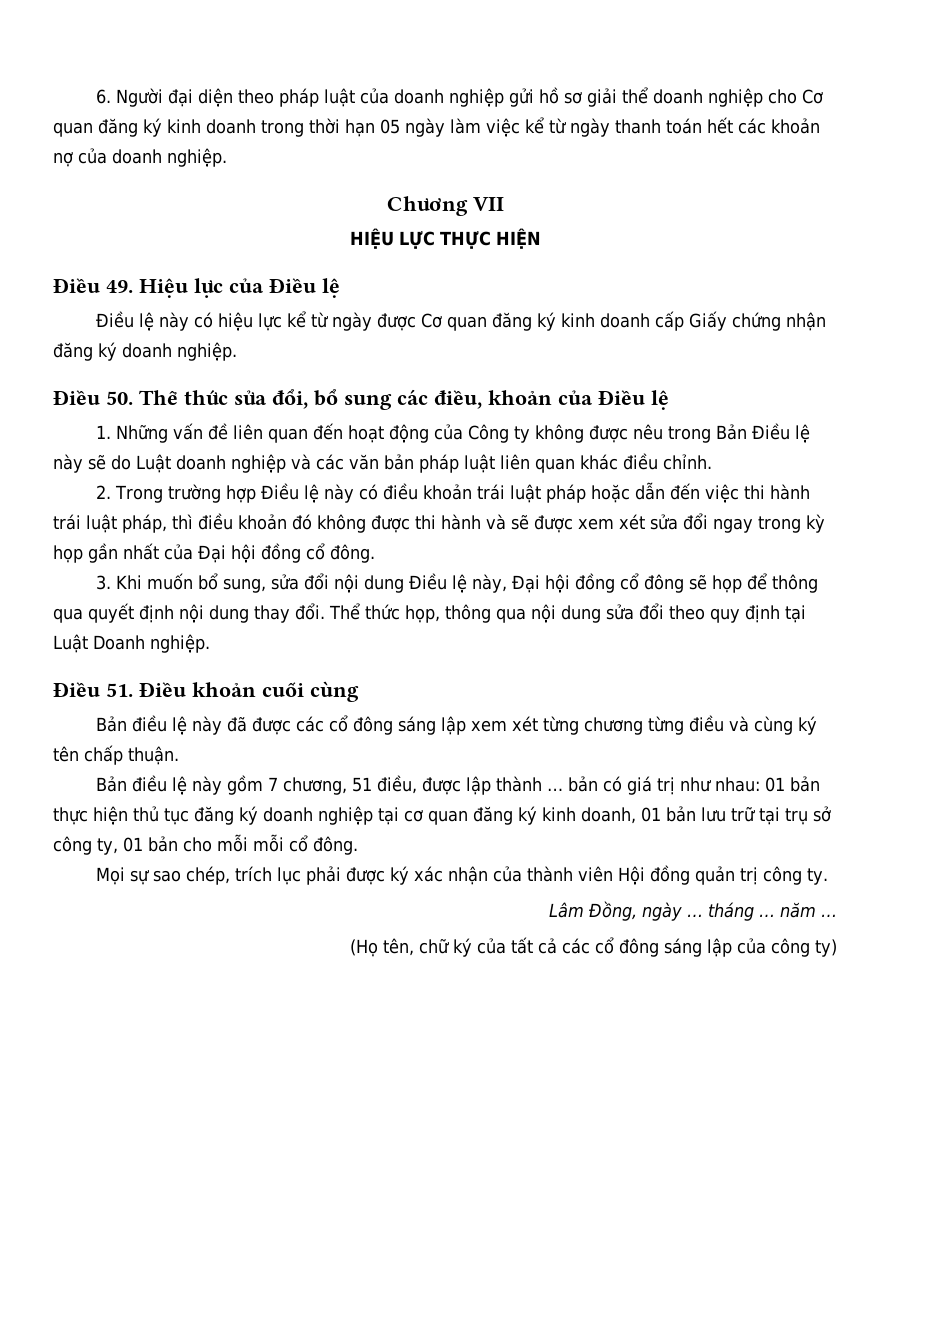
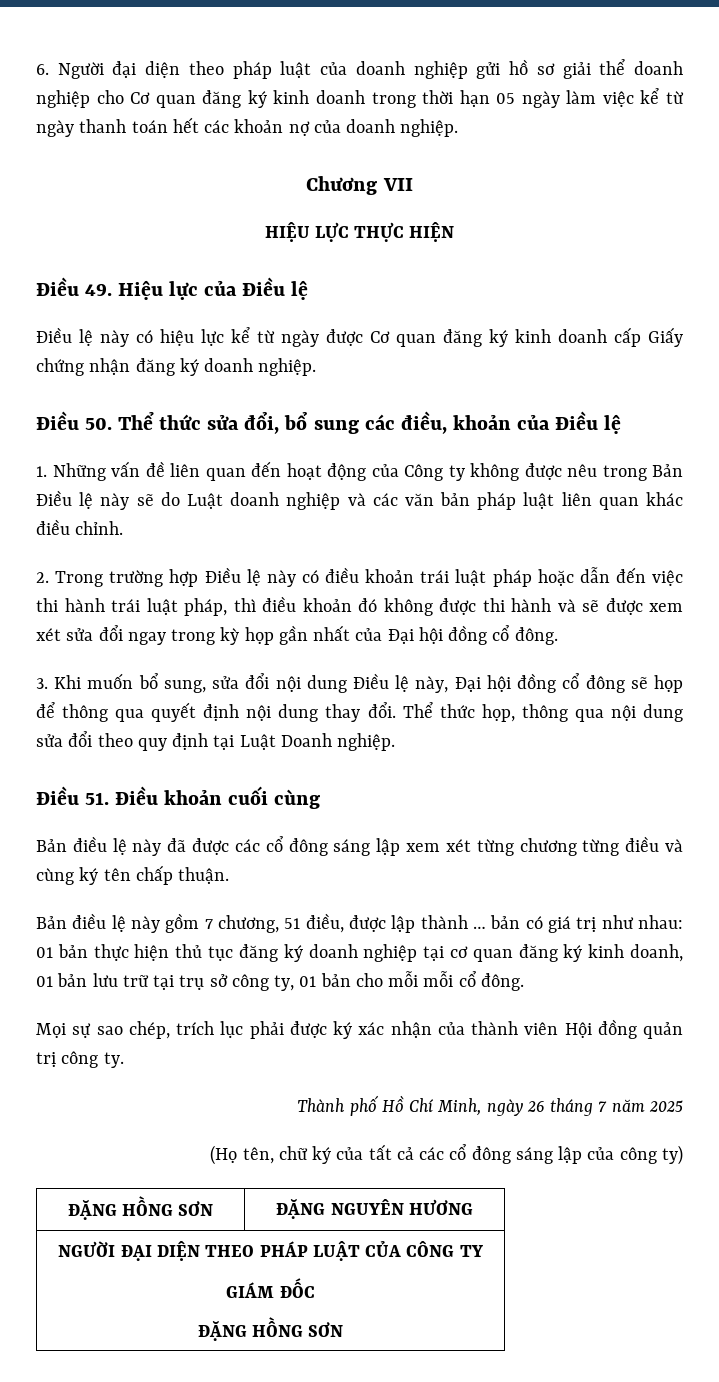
- Lâm Đồng, ngày … tháng … năm …
+ Thành phố Hồ Chí Minh, ngày 26 tháng 7 năm 2025
+ ĐẶNG HỒNG SƠN | ĐẶNG NGUYÊN HƯƠNG
+ NGƯỜI ĐẠI DIỆN THEO PHÁP LUẬT CỦA CÔNG TY
+ GIÁM ĐỐC
+ ĐẶNG HỒNG SƠN

